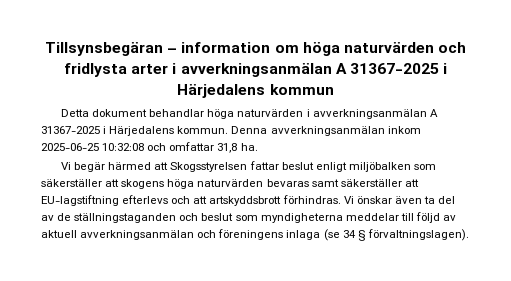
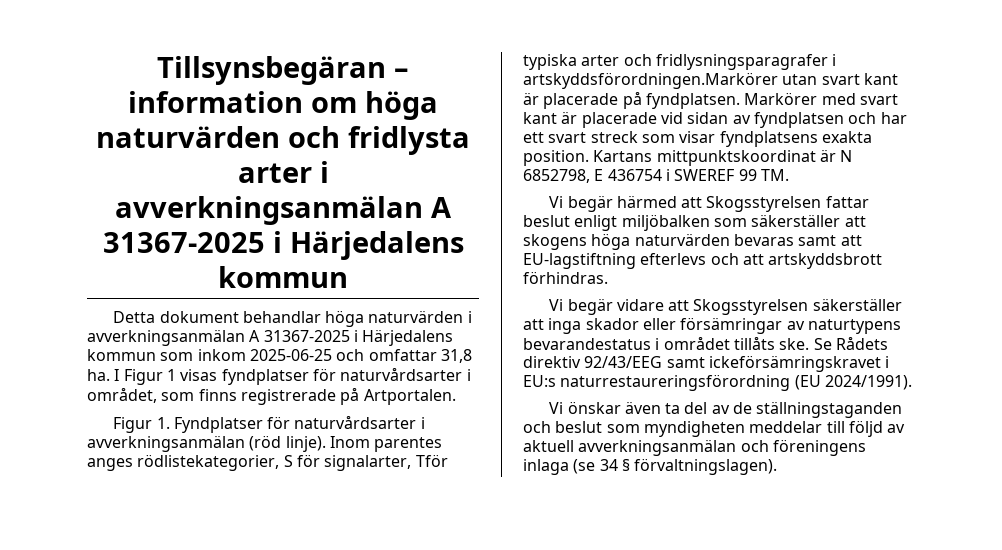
- Detta dokument behandlar höga naturvärden i avverkningsanmälan A 31367-2025 i Härjedalens kommun. Denna avverkningsanmälan inkom 2025-06-25 10:32:08 och omfattar 31,8 ha.
+ Detta dokument behandlar höga naturvärden i avverkningsanmälan A 31367-2025 i Härjedalens kommun som inkom 2025-06-25 och omfattar 31,8 ha. I Figur 1 visas fyndplatser för naturvårdsarter i området, som finns registrerade på Artportalen.
+ Figur 1. Fyndplatser för naturvårdsarter i avverkningsanmälan (röd linje). Inom parentes anges rödlistekategorier, S för signalarter, Tför typiska arter och fridlysningsparagrafer i artskyddsförordningen.Markörer utan svart kant är placerade på fyndplatsen. Markörer med svart kant är placerade vid sidan av fyndplatsen och har ett svart streck som visar fyndplatsens exakta position. Kartans mittpunktskoordinat är N 6852798, E 436754 i SWEREF 99 TM.
- Vi begär härmed att Skogsstyrelsen fattar beslut enligt miljöbalken som säkerställer att skogens höga naturvärden bevaras samt säkerställer att EU-lagstiftning efterlevs och att artskyddsbrott förhindras. Vi önskar även ta del av de ställningstaganden och beslut som myndigheterna meddelar till följd av aktuell avverkningsanmälan och föreningens inlaga (se 34 § förvaltningslagen).
+ Vi begär härmed att Skogsstyrelsen fattar beslut enligt miljöbalken som säkerställer att skogens höga naturvärden bevaras samt att EU-lagstiftning efterlevs och att artskyddsbrott förhindras.
+ Vi begär vidare att Skogsstyrelsen säkerställer att inga skador eller försämringar av naturtypens bevarandestatus i området tillåts ske. Se Rådets direktiv 92/43/EEG samt ickeförsämringskravet i EU:s naturrestaureringsförordning (EU 2024/1991).
+ Vi önskar även ta del av de ställningstaganden och beslut som myndigheten meddelar till följd av aktuell avverkningsanmälan och föreningens inlaga (se 34 § förvaltningslagen).

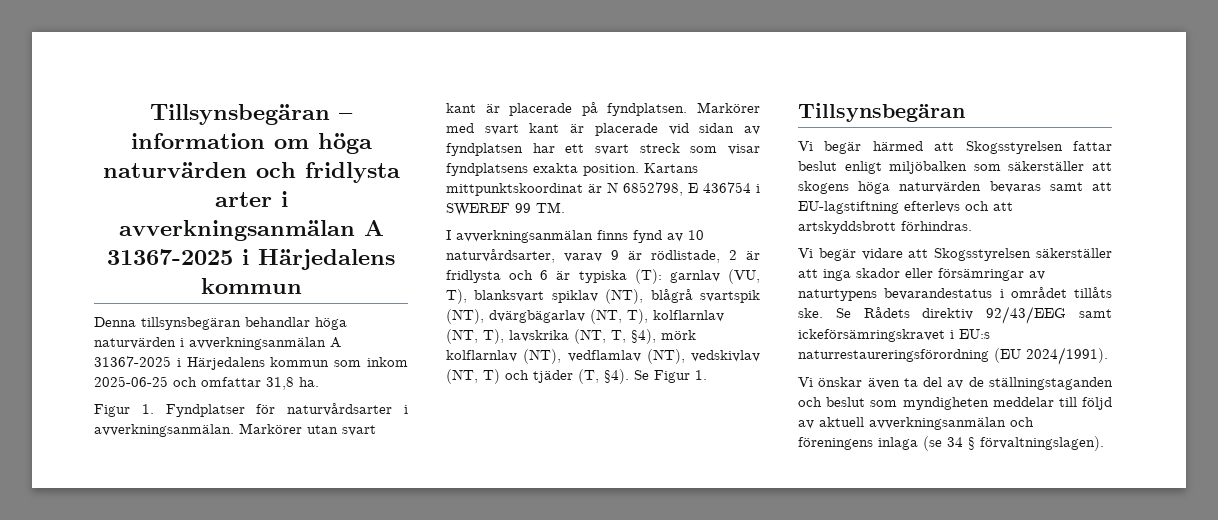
- Detta dokument behandlar höga naturvärden i avverkningsanmälan A 31367-2025 i Härjedalens kommun som inkom 2025-06-25 och omfattar 31,8 ha. I Figur 1 visas fyndplatser för naturvårdsarter i området, som finns registrerade på Artportalen.
+ Denna tillsynsbegäran behandlar höga naturvärden i avverkningsanmälan A 31367-2025 i Härjedalens kommun som inkom 2025-06-25 och omfattar 31,8 ha.
- Figur 1. Fyndplatser för naturvårdsarter i avverkningsanmälan (röd linje). Inom parentes anges rödlistekategorier, S för signalarter, Tför typiska arter och fridlysningsparagrafer i artskyddsförordningen.Markörer utan svart kant är placerade på fyndplatsen.
+ Figur 1. Fyndplatser för naturvårdsarter i avverkningsanmälan. Markörer utan svart kant är placerade på fyndplatsen.
- Markörer med svart kant är placerade vid sidan av fyndplatsen och har ett svart streck som visar fyndplatsens exakta position.
+ Markörer med svart kant är placerade vid sidan av fyndplatsen har ett svart streck som visar fyndplatsens exakta position.
+ I avverkningsanmälan finns fynd av 10 naturvårdsarter, varav 9 är rödlistade, 2 är fridlysta och 6 är typiska (T): garnlav (VU, T), blanksvart spiklav (NT), blågrå svartspik (NT), dvärgbägarlav (NT, T), kolflarnlav (NT, T), lavskrika (NT, T, §4), mörk kolflarnlav (NT), vedflamlav (NT), vedskivlav (NT, T) och tjäder (T, §4). Se Figur 1.
+ Tillsynsbegäran

